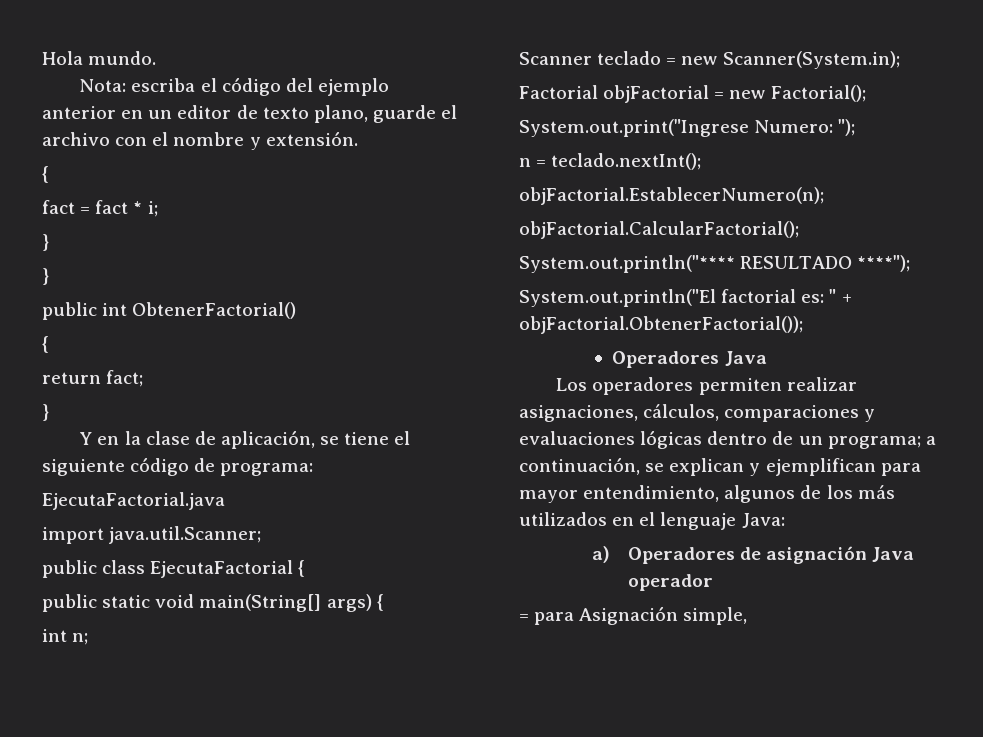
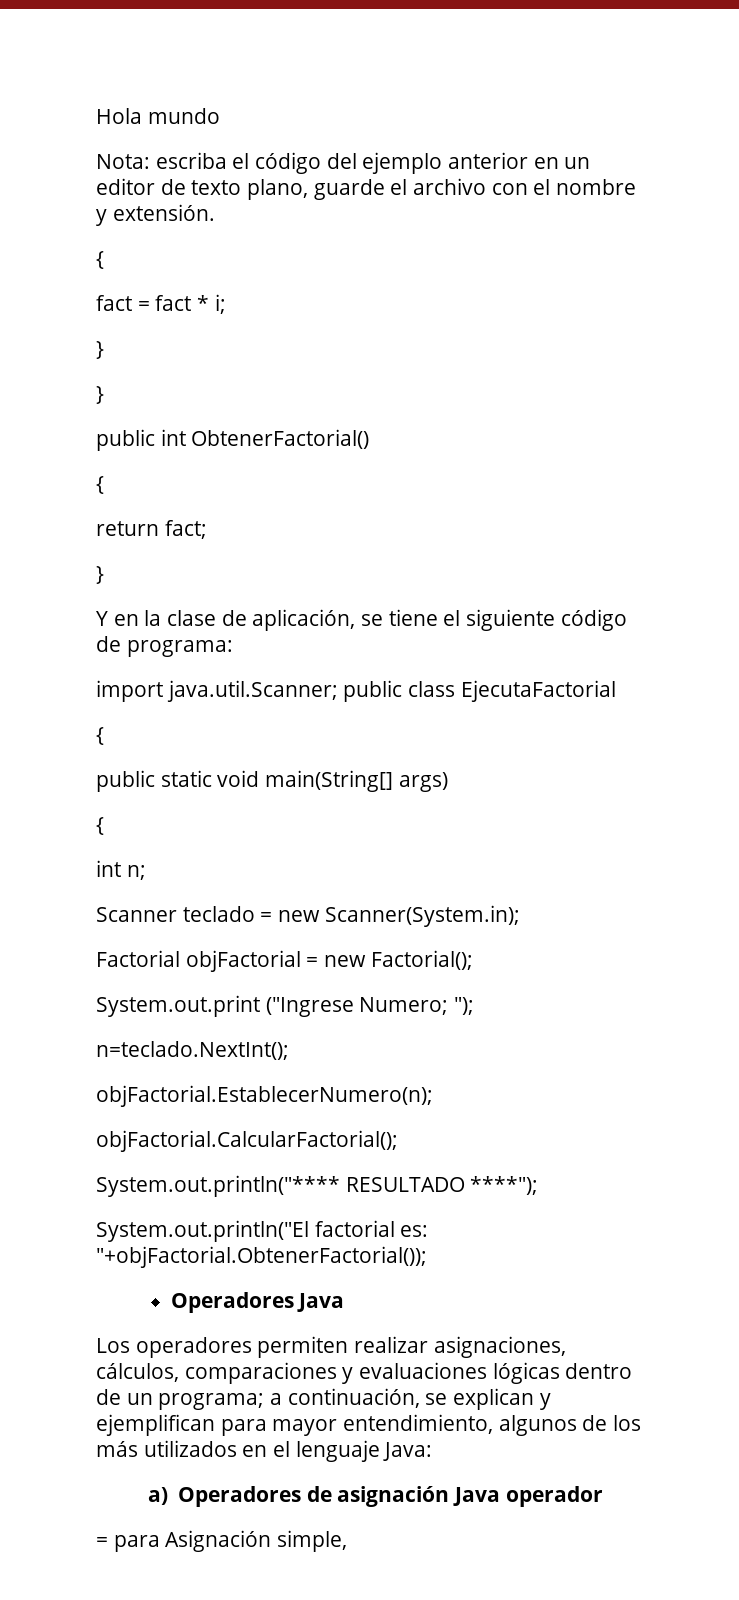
- Hola mundo.
+ Hola mundo
- EjecutaFactorial.java
- import java.util.Scanner;
- public class EjecutaFactorial {
+ import java.util.Scanner; public class EjecutaFactorial
+ {
- public static void main(String[] args) {
+ public static void main(String[] args)
+ {
- System.out.print("Ingrese Numero: ");
- n = teclado.nextInt();
+ System.out.print ("Ingrese Numero; ");
+ n=teclado.NextInt();
- System.out.println("El factorial es: " + objFactorial.ObtenerFactorial());
+ System.out.println("El factorial es: "+objFactorial.ObtenerFactorial());

